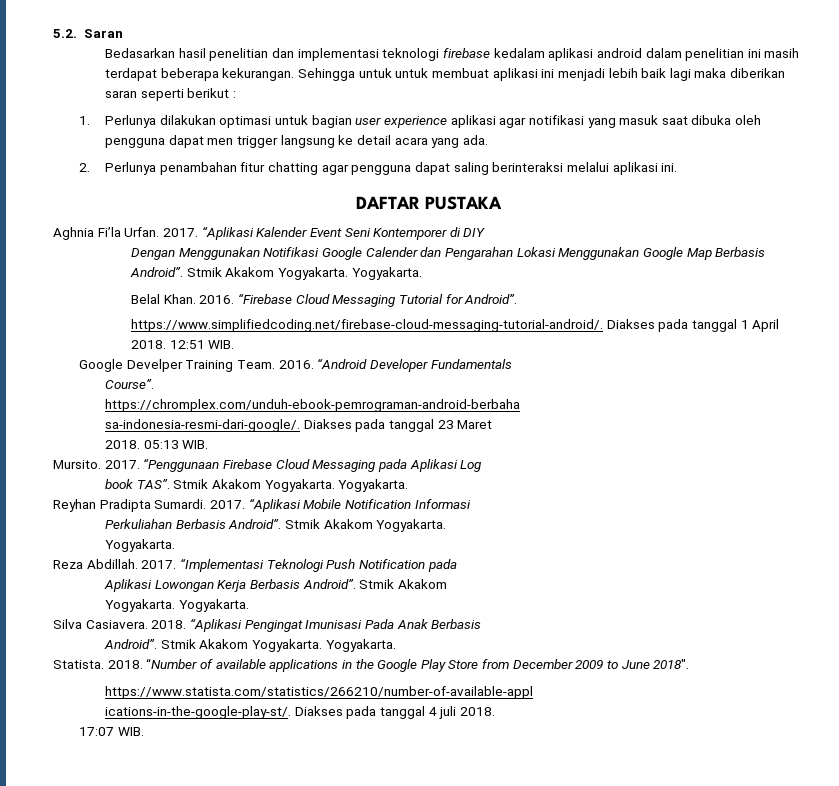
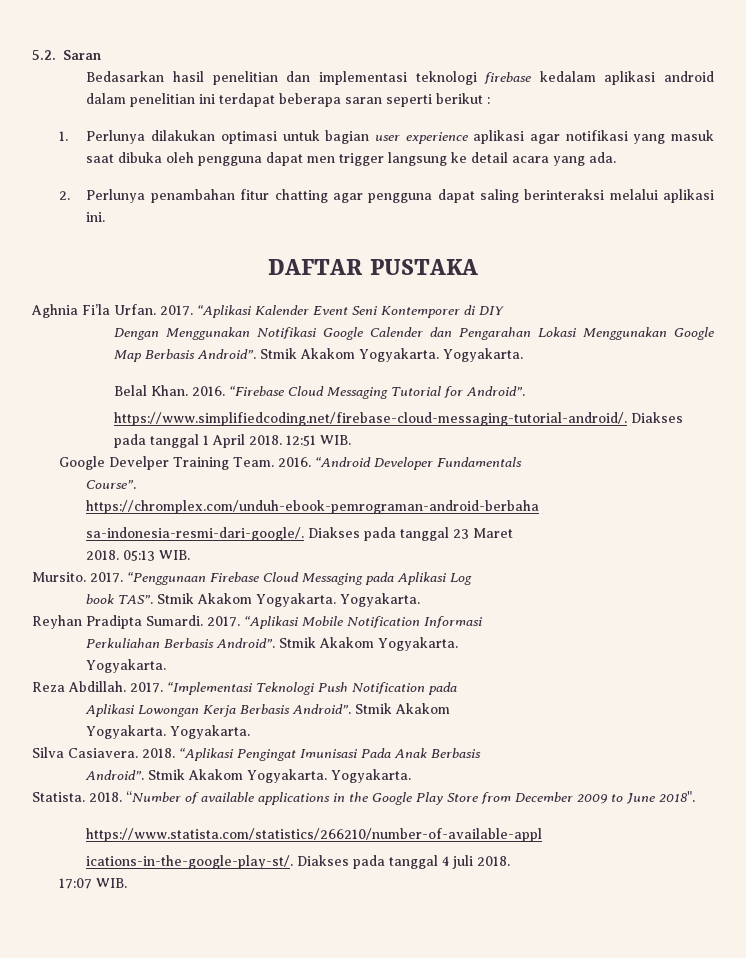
- Bedasarkan hasil penelitian dan implementasi teknologi firebase kedalam aplikasi android dalam penelitian ini masih terdapat beberapa kekurangan. Sehingga untuk untuk membuat aplikasi ini menjadi lebih baik lagi maka diberikan saran seperti berikut :
+ Bedasarkan hasil penelitian dan implementasi teknologi firebase kedalam aplikasi android dalam penelitian ini terdapat beberapa saran seperti berikut :

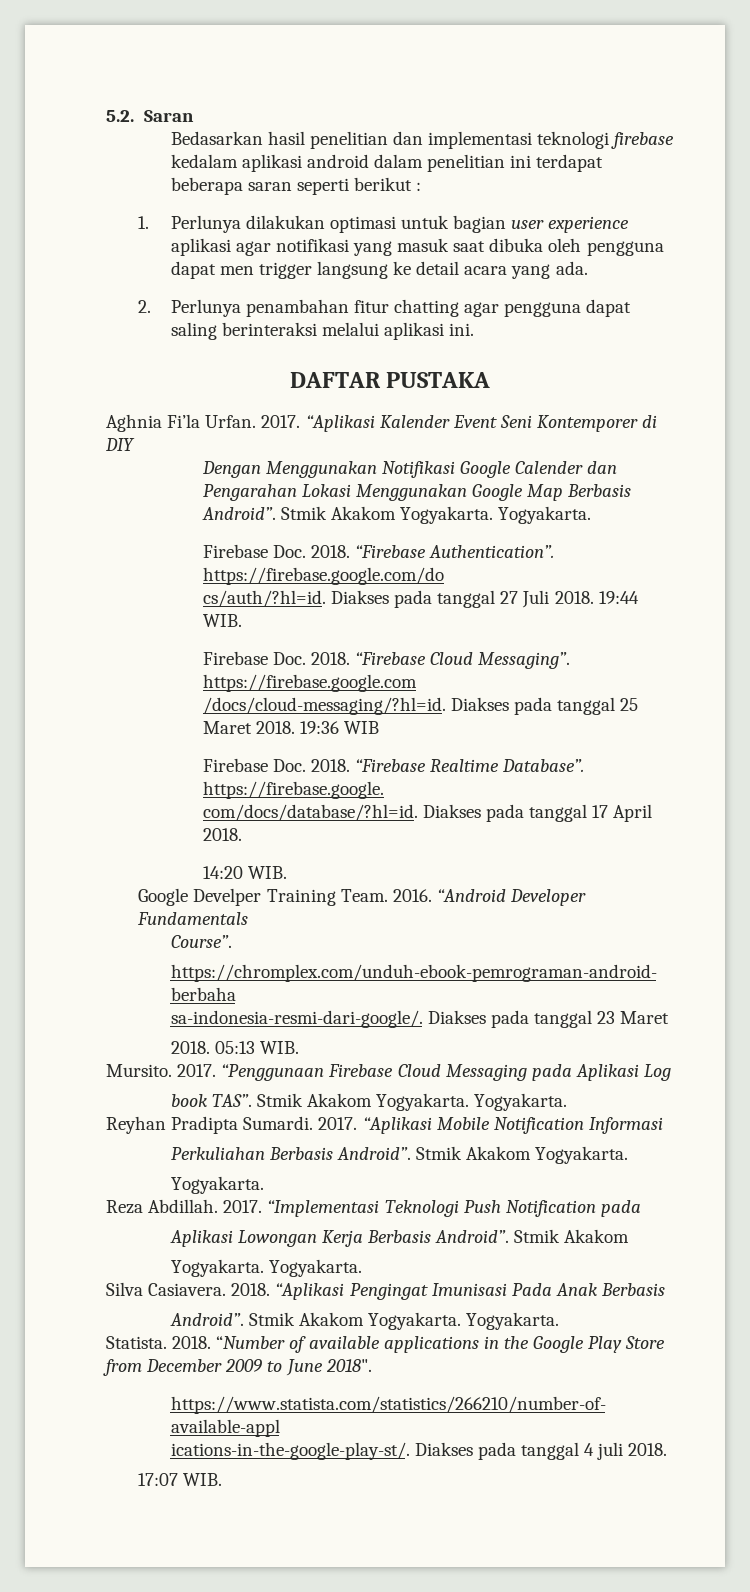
- Belal Khan. 2016. “Firebase Cloud Messaging Tutorial for Android”.
- https://www.simplifiedcoding.net/firebase-cloud-messaging-tutorial-android/. Diakses pada tanggal 1 April 2018. 12:51 WIB.
+ Firebase Doc. 2018. “Firebase Authentication”. https://firebase.google.com/do
+ cs/auth/?hl=id. Diakses pada tanggal 27 Juli 2018. 19:44 WIB.
+ Firebase Doc. 2018. “Firebase Cloud Messaging”. https://firebase.google.com
+ /docs/cloud-messaging/?hl=id. Diakses pada tanggal 25 Maret 2018. 19:36 WIB
+ Firebase Doc. 2018. “Firebase Realtime Database”. https://firebase.google.
+ com/docs/database/?hl=id. Diakses pada tanggal 17 April 2018.
+ 14:20 WIB.

